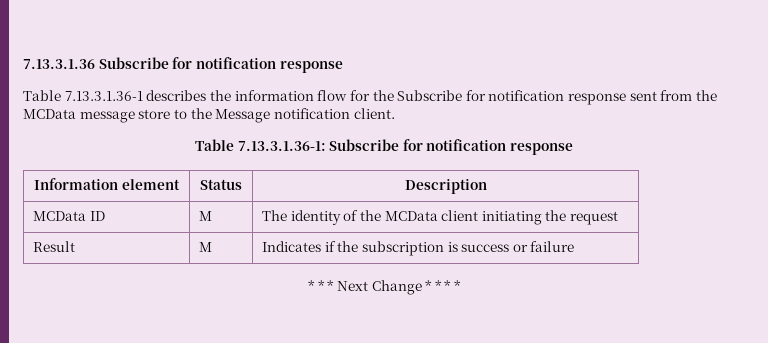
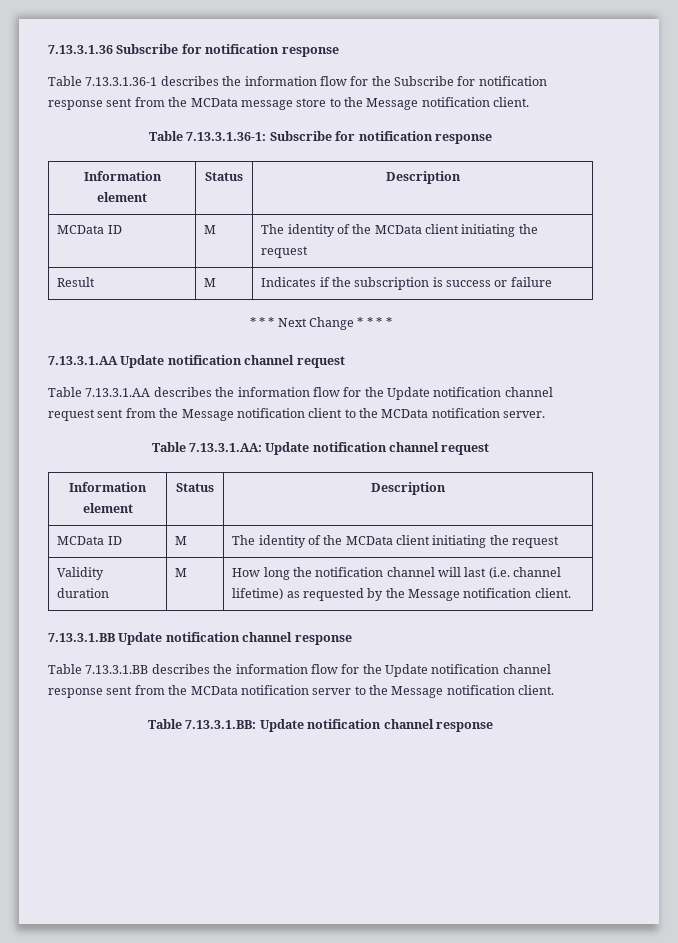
+ 7.13.3.1.AA Update notification channel request
+ Table 7.13.3.1.AA describes the information flow for the Update notification channel request sent from the Message notification client to the MCData notification server.
+ Table 7.13.3.1.AA: Update notification channel request
+ Information element | Status | Description
+ MCData ID | M | The identity of the MCData client initiating the request
+ Validity duration | M | How long the notification channel will last (i.e. channel lifetime) as requested by the Message notification client.
+ 7.13.3.1.BB Update notification channel response
+ Table 7.13.3.1.BB describes the information flow for the Update notification channel response sent from the MCData notification server to the Message notification client.
+ Table 7.13.3.1.BB: Update notification channel response

